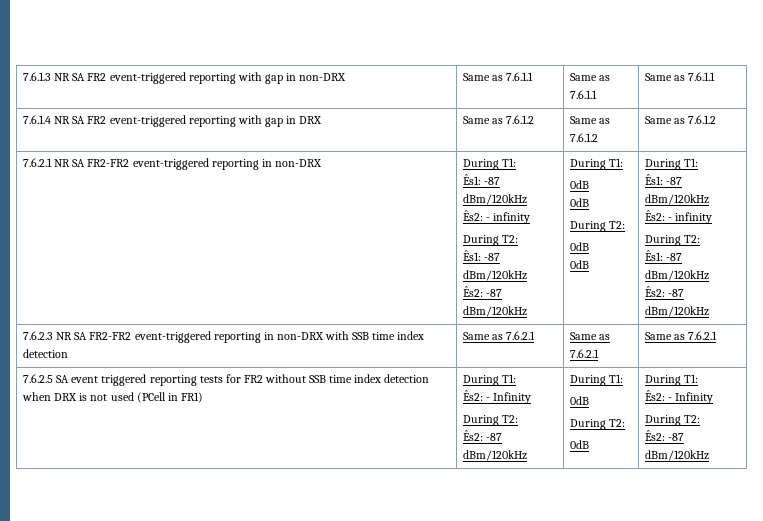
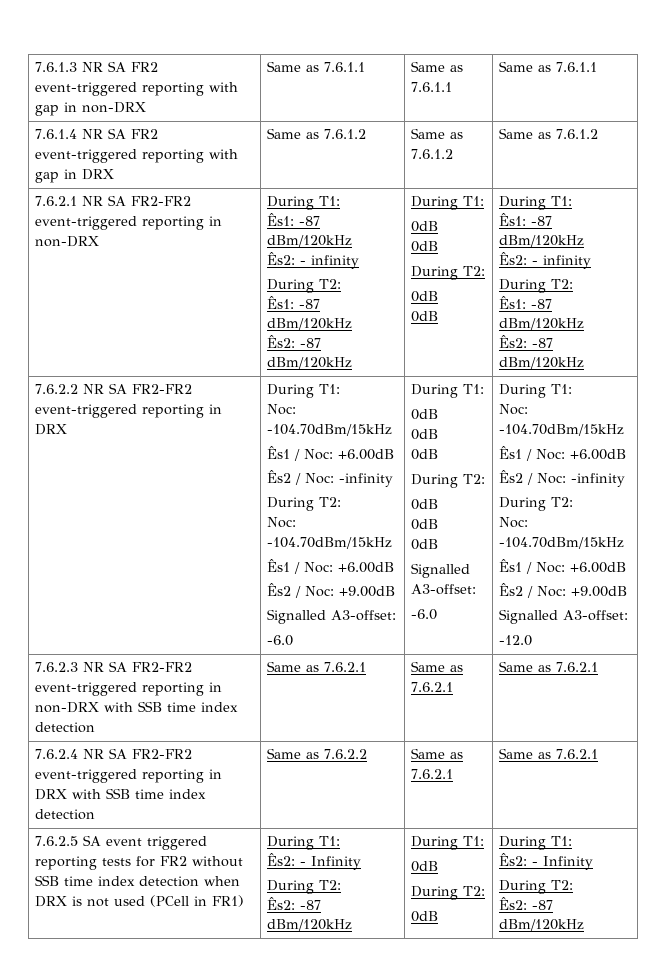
+ 7.6.2.2 NR SA FR2-FR2 event-triggered reporting in DRX | During T1:
+ Noc: -104.70dBm/15kHz
+ Ês1 / Noc: +6.00dB
+ Ês2 / Noc: -infinity
+ During T2:
+ Noc: -104.70dBm/15kHz
+ Ês1 / Noc: +6.00dB
+ Ês2 / Noc: +9.00dB
+ Signalled A3-offset:
+ -6.0 | During T1:
+ 0dB
+ 0dB
+ 0dB
+ During T2:
+ 0dB
+ 0dB
+ 0dB
+ Signalled A3-offset:
+ -6.0 | During T1:
+ Noc: -104.70dBm/15kHz
+ Ês1 / Noc: +6.00dB
+ Ês2 / Noc: -infinity
+ During T2:
+ Noc: -104.70dBm/15kHz
+ Ês1 / Noc: +6.00dB
+ Ês2 / Noc: +9.00dB
+ Signalled A3-offset:
+ -12.0
+ 7.6.2.4 NR SA FR2-FR2 event-triggered reporting in DRX with SSB time index detection | Same as 7.6.2.2 | Same as 7.6.2.1 | Same as 7.6.2.1

